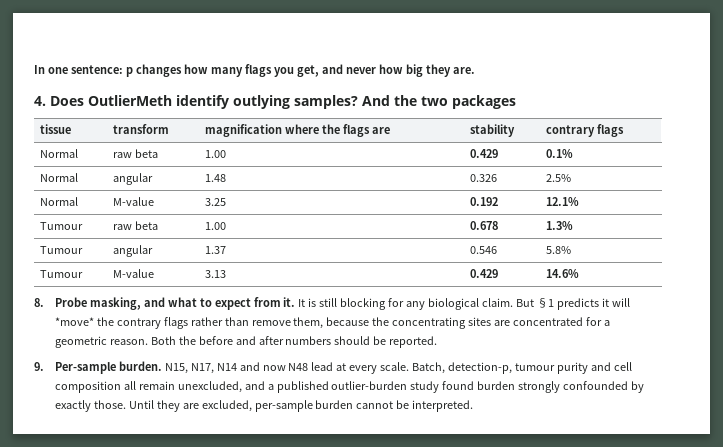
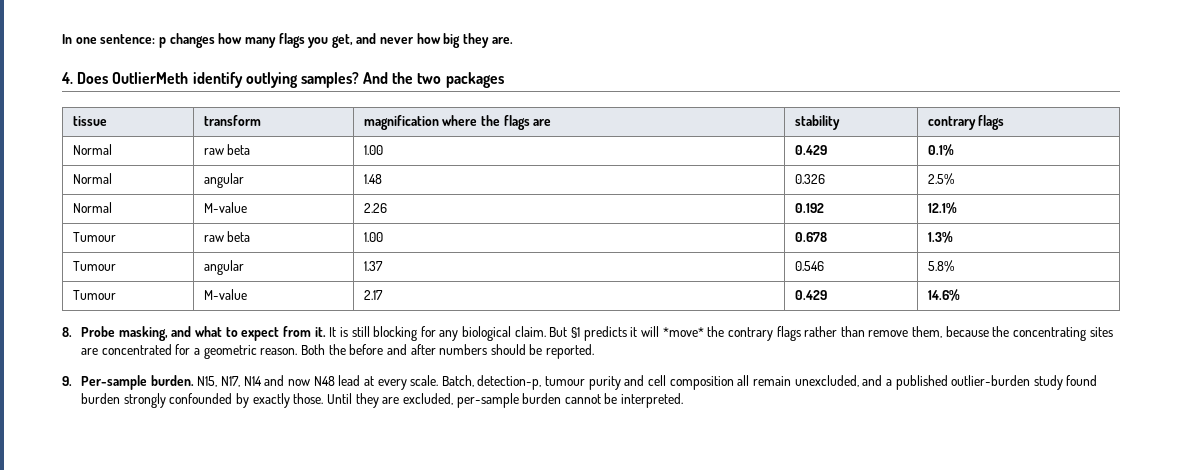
- Normal | M-value | 3.25 | 0.192 | 12.1%
+ Normal | M-value | 2.26 | 0.192 | 12.1%
- Tumour | M-value | 3.13 | 0.429 | 14.6%
+ Tumour | M-value | 2.17 | 0.429 | 14.6%

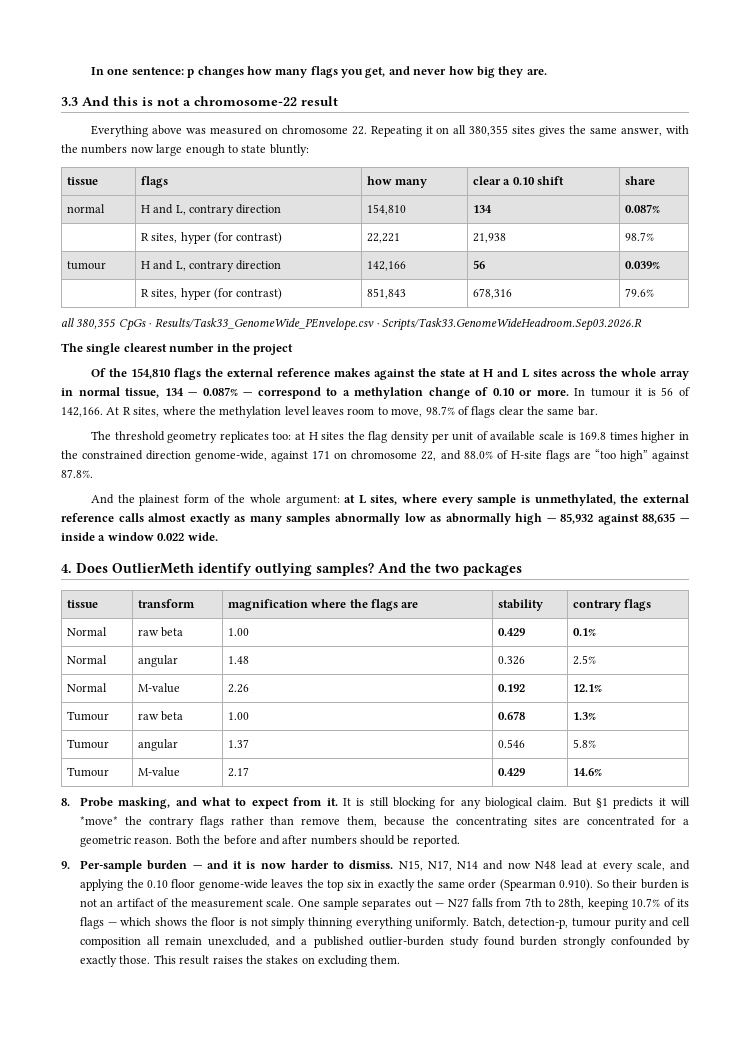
+ 3.3 And this is not a chromosome-22 result
+ Everything above was measured on chromosome 22. Repeating it on all 380,355 sites gives the same answer, with the numbers now large enough to state bluntly:
+ tissue | flags | how many | clear a 0.10 shift | share
+ normal | H and L, contrary direction | 154,810 | 134 | 0.087%
+ | R sites, hyper (for contrast) | 22,221 | 21,938 | 98.7%
+ tumour | H and L, contrary direction | 142,166 | 56 | 0.039%
+ | R sites, hyper (for contrast) | 851,843 | 678,316 | 79.6%
+ all 380,355 CpGs · Results/Task33_GenomeWide_PEnvelope.csv · Scripts/Task33.GenomeWideHeadroom.Sep03.2026.R
+ The single clearest number in the project
+ Of the 154,810 flags the external reference makes against the state at H and L sites across the whole array in normal tissue, 134 — 0.087% — correspond to a methylation change of 0.10 or more. In tumour it is 56 of 142,166. At R sites, where the methylation level leaves room to move, 98.7% of flags clear the same bar.
+ The threshold geometry replicates too: at H sites the flag density per unit of available scale is 169.8 times higher in the constrained direction genome-wide, against 171 on chromosome 22, and 88.0% of H-site flags are “too high” against 87.8%.
+ And the plainest form of the whole argument: at L sites, where every sample is unmethylated, the external reference calls almost exactly as many samples abnormally low as abnormally high — 85,932 against 88,635 — inside a window 0.022 wide.
- 9. Per-sample burden.
+ 9. Per-sample burden — and it is now harder to dismiss.
- N15, N17, N14 and now N48 lead at every scale.
+ N15, N17, N14 and now N48 lead at every scale, and applying the 0.10 floor genome-wide leaves the top six in exactly the same order (Spearman 0.910). So their burden is not an artifact of the measurement scale. One sample separates out — N27 falls from 7th to 28th, keeping 10.7% of its flags — which shows the floor is not simply thinning everything uniformly.
- Until they are excluded, per-sample burden cannot be interpreted.
+ This result raises the stakes on excluding them.

